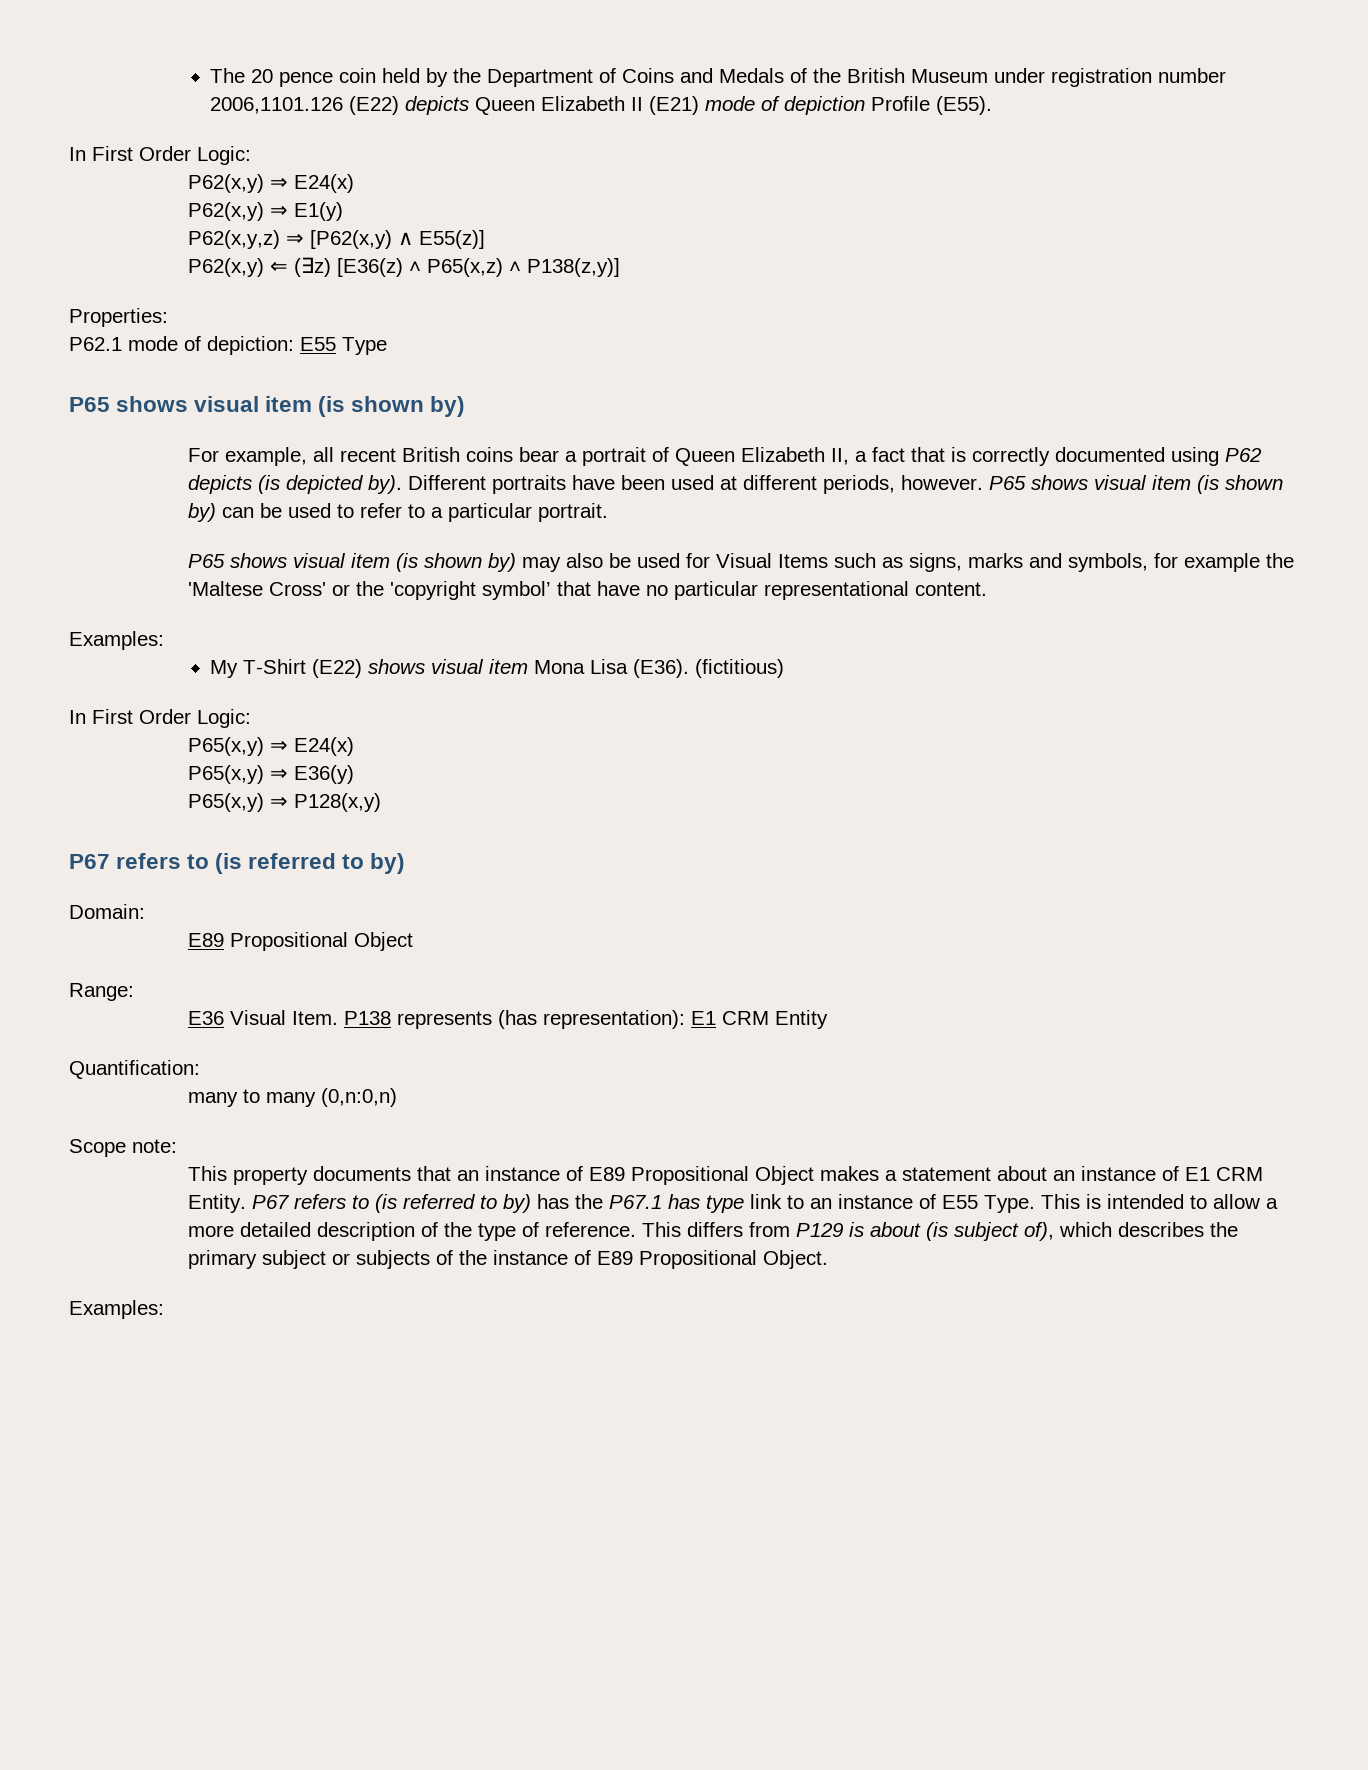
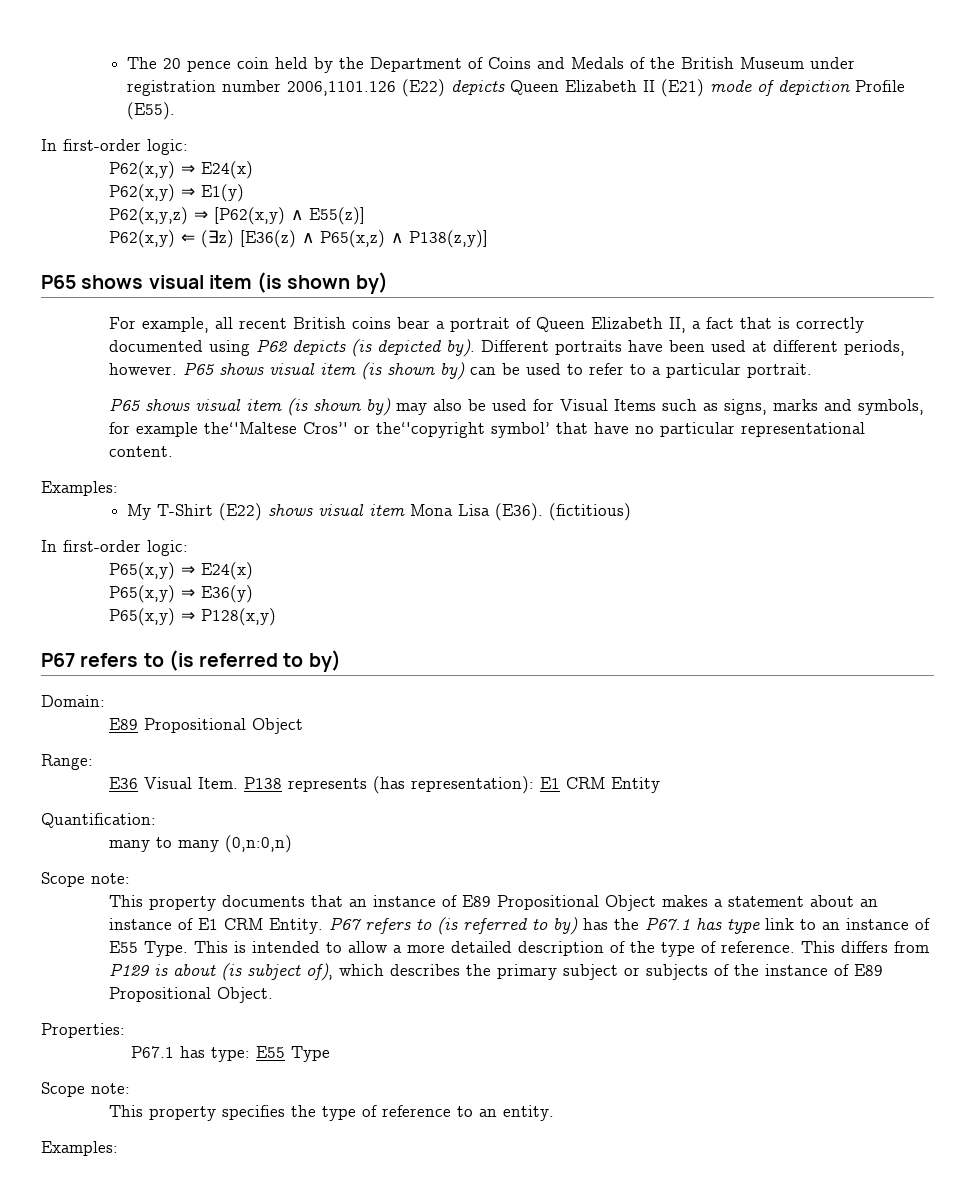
  The 20 pence coin held by the Department of Coins and Medals of the British Museum under registration number 2006,1101.126 (E22) depicts Queen Elizabeth II (E21) mode of depiction Profile (E55).
- In First Order Logic:
+ In first-order logic:
- P62(x,y) ⇐ (∃z) [E36(z) ˄ P65(x,z) ˄ P138(z,y)]
- Properties:
- P62.1 mode of depiction: E55 Type
+ P62(x,y) ⇐ (∃z) [E36(z) ∧ P65(x,z) ∧ P138(z,y)]
- P65 shows visual item (is shown by) may also be used for Visual Items such as signs, marks and symbols, for example the 'Maltese Cross' or the 'copyright symbol’ that have no particular representational content.
+ P65 shows visual item (is shown by) may also be used for Visual Items such as signs, marks and symbols, for example the‘'Maltese Cros’' or the‘'copyright symbol’ that have no particular representational content.
  (fictitious)
- In First Order Logic:
+ In first-order logic:
+ Properties:
+ P67.1 has type: E55 Type
+ Scope note:
+ This property specifies the type of reference to an entity.

